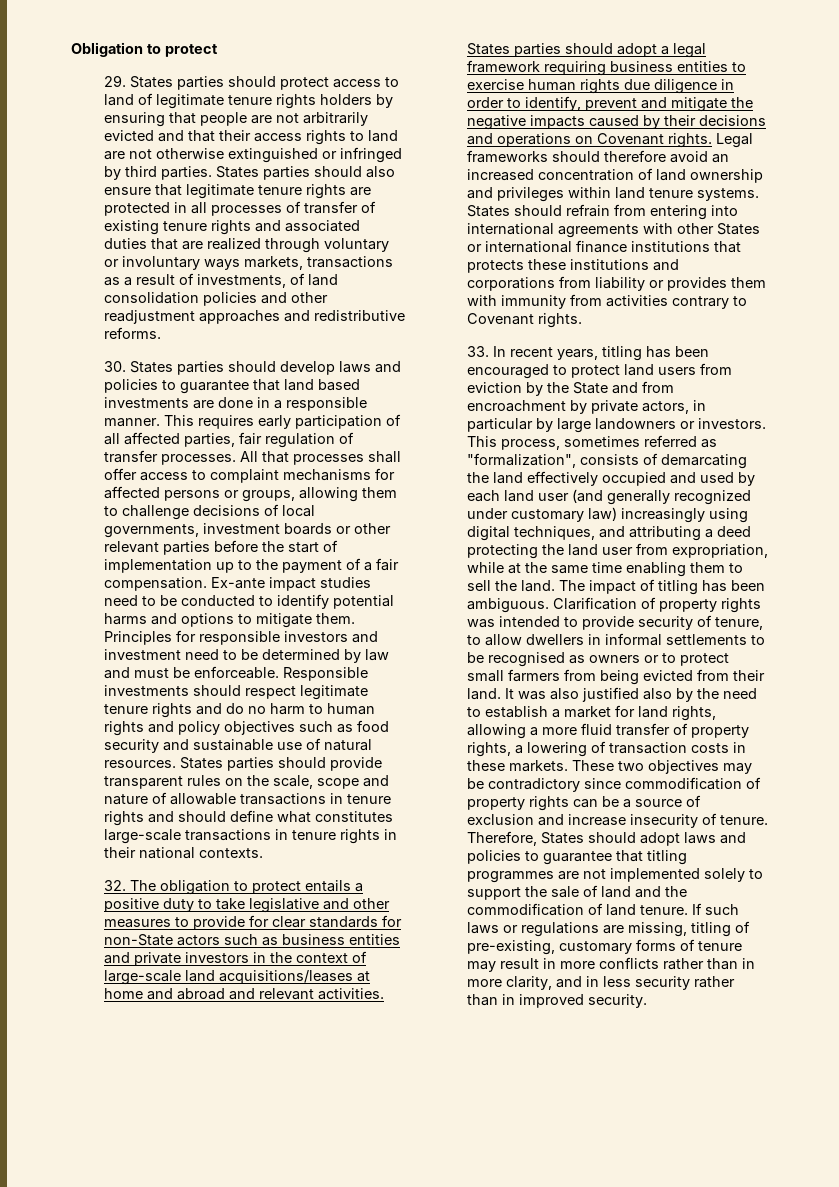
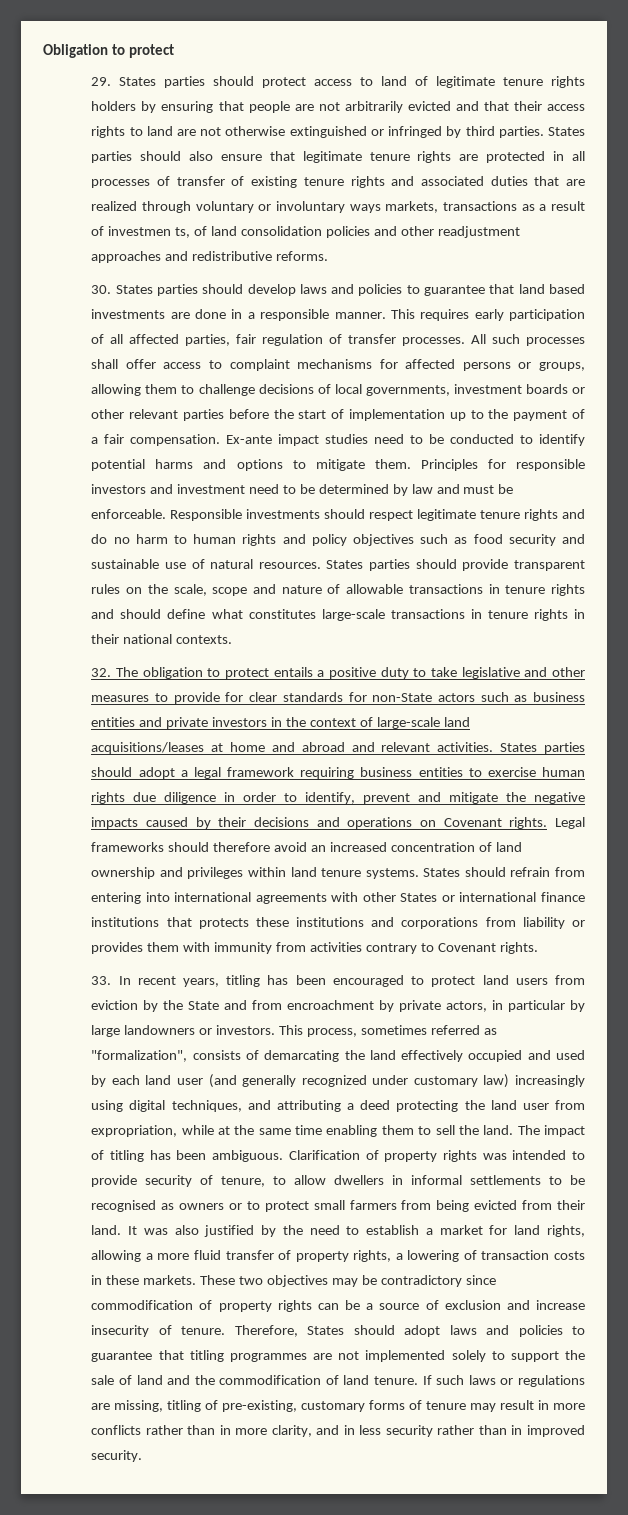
- States parties should also ensure that legitimate tenure rights are protected in all processes of transfer of existing tenure rights and associated duties that are realized through voluntary or involuntary ways markets, transactions as a result of investments, of land consolidation policies and other readjustment approaches and redistributive reforms.
+ States parties should also ensure that legitimate tenure rights are protected in all processes of transfer of existing tenure rights and associated duties that are realized through voluntary or involuntary ways markets, transactions as a result of investmen ts, of land consolidation policies and other readjustment approaches and redistributive reforms.
- All that processes shall offer access to complaint mechanisms for affected persons or groups, allowing them to challenge decisions of local governments, investment boards or other relevant parties before the start of implementation up to the payment of a fair compensation.
+ All such processes shall offer access to complaint mechanisms for affected persons or groups, allowing them to challenge decisions of local governments, investment boards or other relevant parties before the start of implementation up to the payment of a fair compensation.
- It was also justified also by the need to establish a market for land rights, allowing a more fluid transfer of property rights, a lowering of transaction costs in these markets.
+ It was also justified by the need to establish a market for land rights, allowing a more fluid transfer of property rights, a lowering of transaction costs in these markets.

